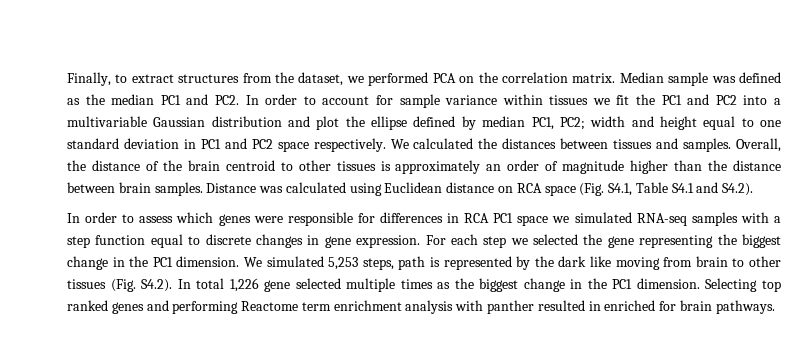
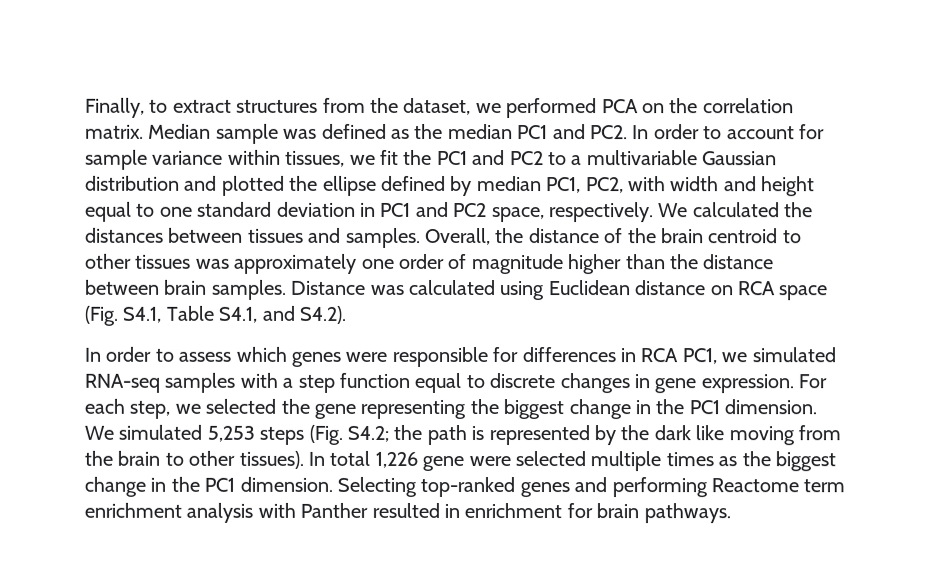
- Median sample was defined as the median PC1 and PC2. In order to account for sample variance within tissues we fit the PC1 and PC2 into a multivariable Gaussian distribution and plot the ellipse defined by median PC1, PC2; width and height equal to one standard deviation in PC1 and PC2 space respectively.
+ Median sample was defined as the median PC1 and PC2. In order to account for sample variance within tissues, we fit the PC1 and PC2 to a multivariable Gaussian distribution and plotted the ellipse defined by median PC1, PC2, with width and height equal to one standard deviation in PC1 and PC2 space, respectively.
- Overall, the distance of the brain centroid to other tissues is approximately an order of magnitude higher than the distance between brain samples.
+ Overall, the distance of the brain centroid to other tissues was approximately one order of magnitude higher than the distance between brain samples.
- Distance was calculated using Euclidean distance on RCA space (Fig. S4.1, Table S4.1 and S4.2).
+ Distance was calculated using Euclidean distance on RCA space (Fig. S4.1, Table S4.1, and S4.2).
- In order to assess which genes were responsible for differences in RCA PC1 space we simulated RNA-seq samples with a step function equal to discrete changes in gene expression.
+ In order to assess which genes were responsible for differences in RCA PC1, we simulated RNA-seq samples with a step function equal to discrete changes in gene expression.
- For each step we selected the gene representing the biggest change in the PC1 dimension.
+ For each step, we selected the gene representing the biggest change in the PC1 dimension.
- We simulated 5,253 steps, path is represented by the dark like moving from brain to other tissues (Fig. S4.2). In total 1,226 gene selected multiple times as the biggest change in the PC1 dimension.
+ We simulated 5,253 steps (Fig. S4.2; the path is represented by the dark like moving from the brain to other tissues). In total 1,226 gene were selected multiple times as the biggest change in the PC1 dimension.
- Selecting top ranked genes and performing Reactome term enrichment analysis with panther resulted in enriched for brain pathways.
+ Selecting top-ranked genes and performing Reactome term enrichment analysis with Panther resulted in enrichment for brain pathways.

